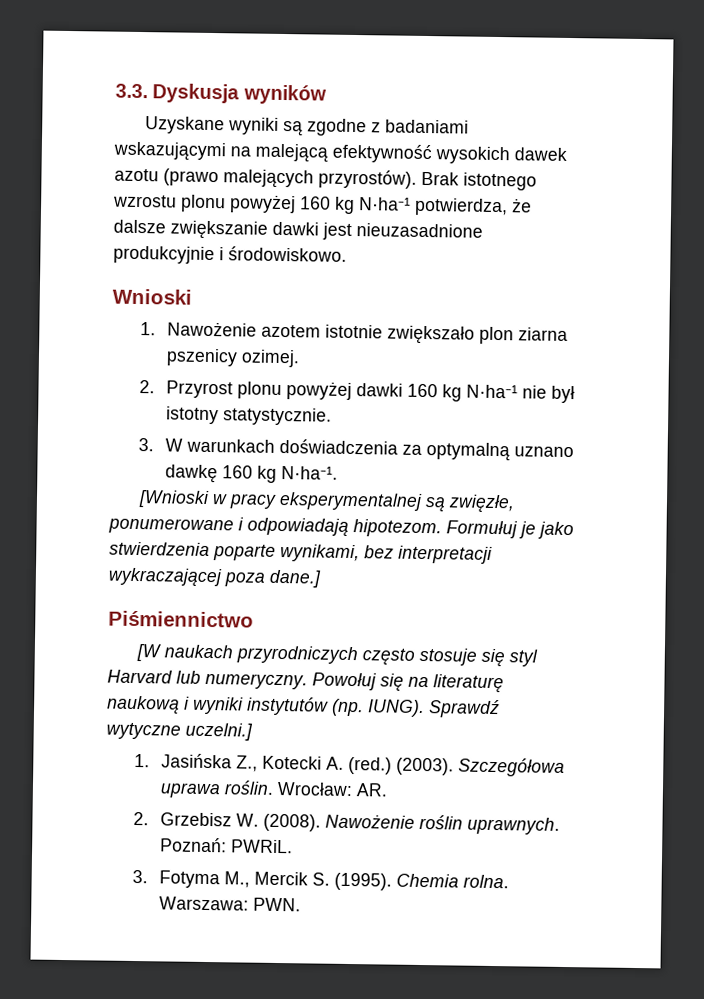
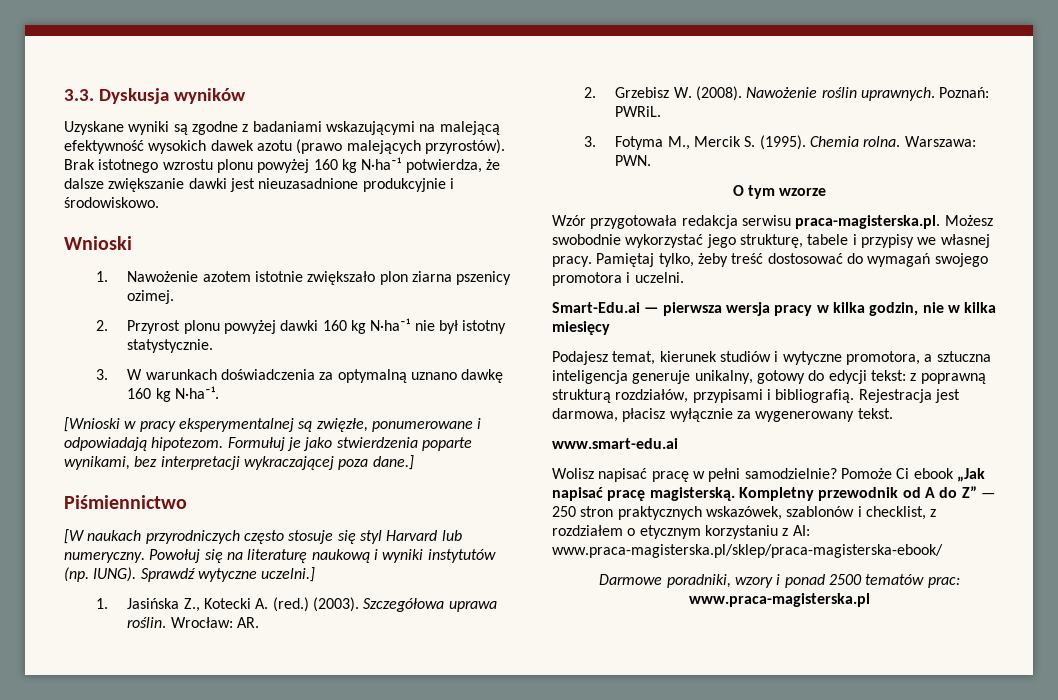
+ O tym wzorze
+ Wzór przygotowała redakcja serwisu praca-magisterska.pl. Możesz swobodnie wykorzystać jego strukturę, tabele i przypisy we własnej pracy. Pamiętaj tylko, żeby treść dostosować do wymagań swojego promotora i uczelni.
+ Smart-Edu.ai — pierwsza wersja pracy w kilka godzin, nie w kilka miesięcy
+ Podajesz temat, kierunek studiów i wytyczne promotora, a sztuczna inteligencja generuje unikalny, gotowy do edycji tekst: z poprawną strukturą rozdziałów, przypisami i bibliografią. Rejestracja jest darmowa, płacisz wyłącznie za wygenerowany tekst.
+ www.smart-edu.ai
+ Wolisz napisać pracę w pełni samodzielnie? Pomoże Ci ebook „Jak napisać pracę magisterską. Kompletny przewodnik od A do Z” — 250 stron praktycznych wskazówek, szablonów i checklist, z rozdziałem o etycznym korzystaniu z AI: www.praca-magisterska.pl/sklep/praca-magisterska-ebook/
+ Darmowe poradniki, wzory i ponad 2500 tematów prac: www.praca-magisterska.pl

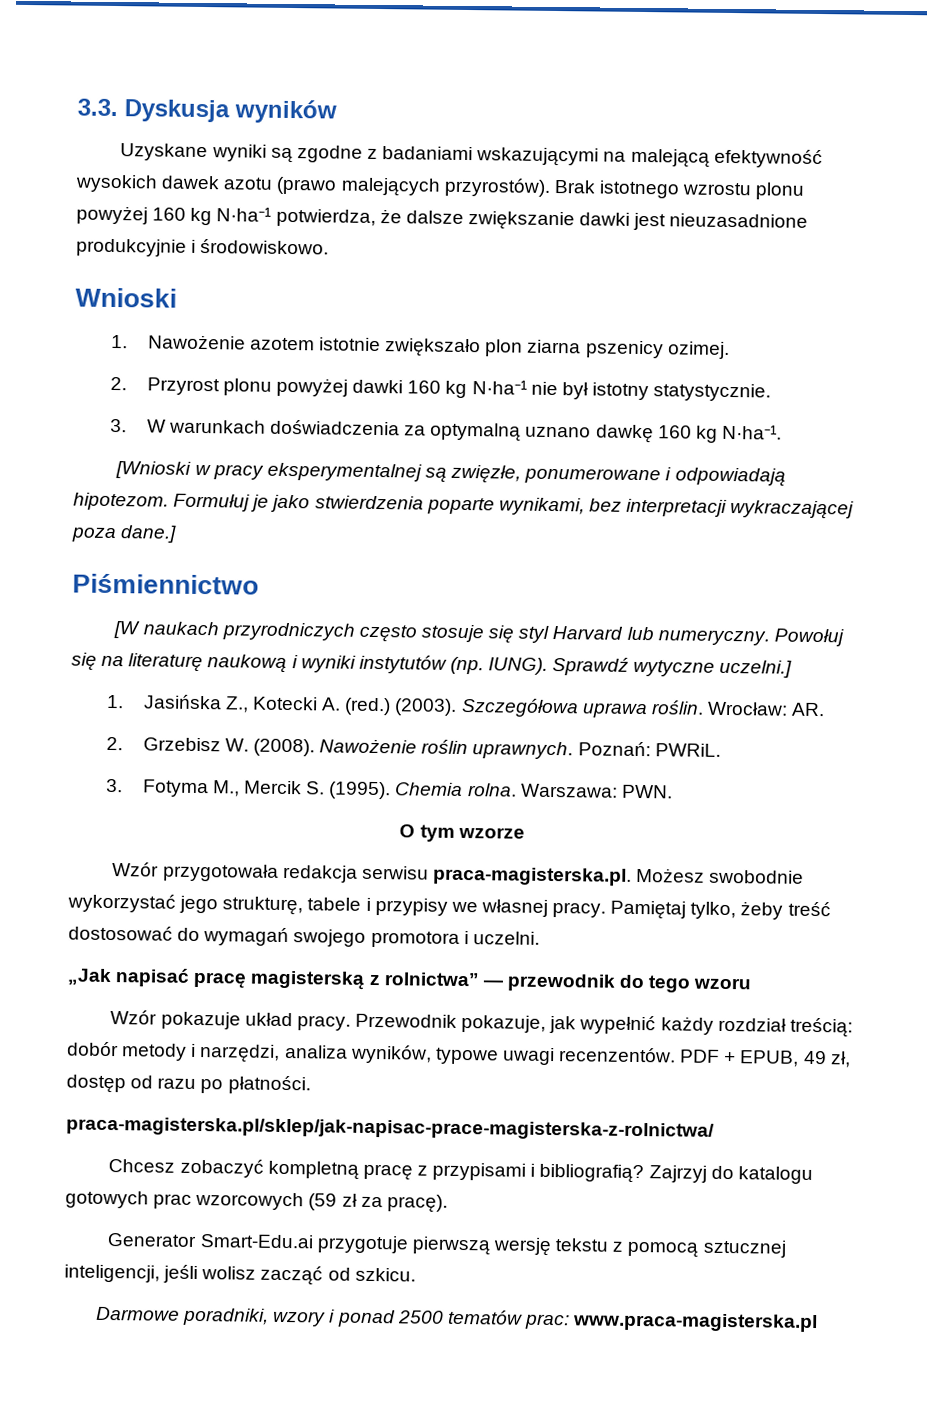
- Smart-Edu.ai — pierwsza wersja pracy w kilka godzin, nie w kilka miesięcy
- Podajesz temat, kierunek studiów i wytyczne promotora, a sztuczna inteligencja generuje unikalny, gotowy do edycji tekst: z poprawną strukturą rozdziałów, przypisami i bibliografią. Rejestracja jest darmowa, płacisz wyłącznie za wygenerowany tekst.
- www.smart-edu.ai
- Wolisz napisać pracę w pełni samodzielnie? Pomoże Ci ebook „Jak napisać pracę magisterską. Kompletny przewodnik od A do Z” — 250 stron praktycznych wskazówek, szablonów i checklist, z rozdziałem o etycznym korzystaniu z AI: www.praca-magisterska.pl/sklep/praca-magisterska-ebook/
+ „Jak napisać pracę magisterską z rolnictwa” — przewodnik do tego wzoru
+ Wzór pokazuje układ pracy. Przewodnik pokazuje, jak wypełnić każdy rozdział treścią: dobór metody i narzędzi, analiza wyników, typowe uwagi recenzentów. PDF + EPUB, 49 zł, dostęp od razu po płatności.
+ praca-magisterska.pl/sklep/jak-napisac-prace-magisterska-z-rolnictwa/
+ Chcesz zobaczyć kompletną pracę z przypisami i bibliografią? Zajrzyj do katalogu gotowych prac wzorcowych (59 zł za pracę).
+ Generator Smart-Edu.ai przygotuje pierwszą wersję tekstu z pomocą sztucznej inteligencji, jeśli wolisz zacząć od szkicu.

